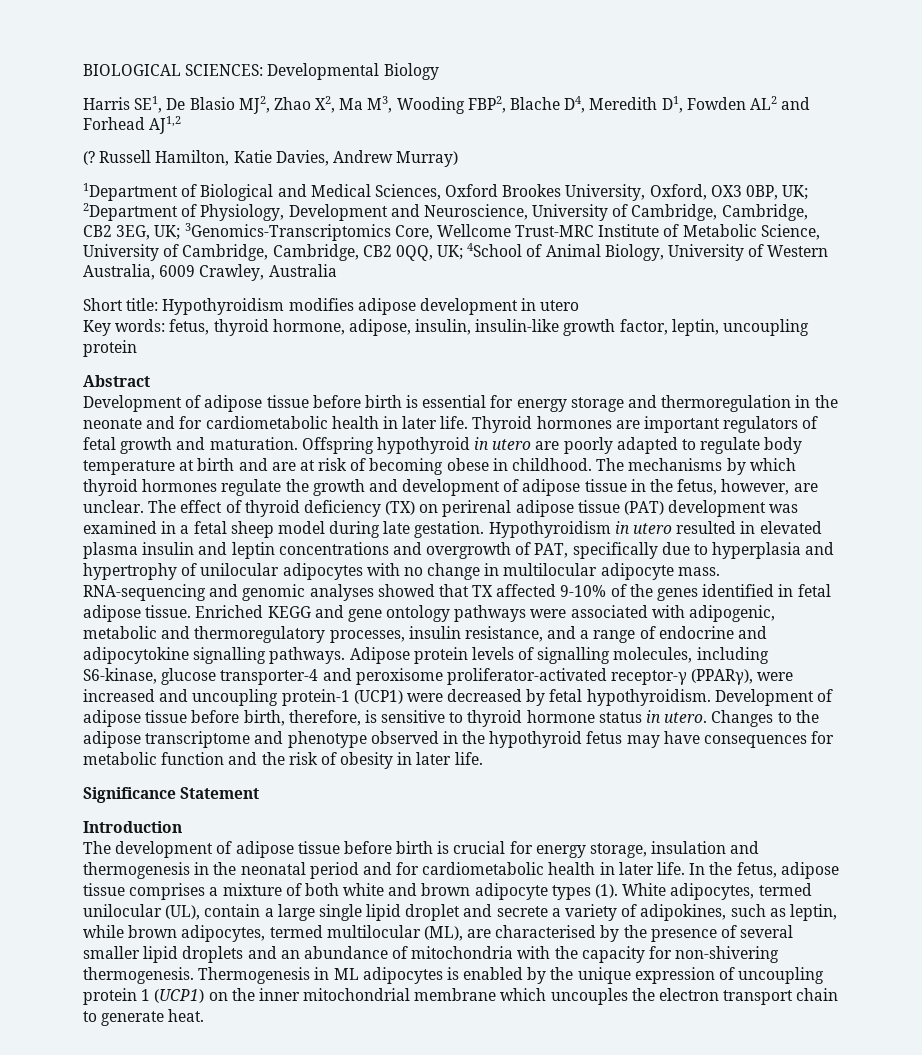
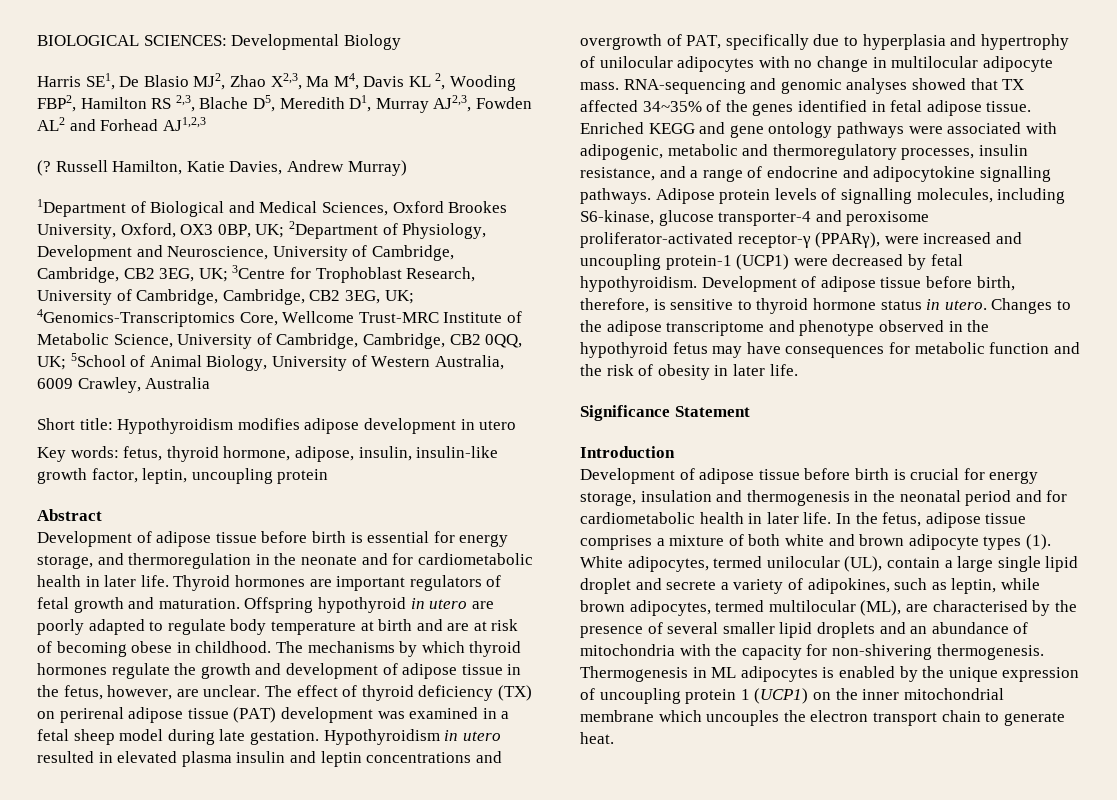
- Harris SE1, De Blasio MJ2, Zhao X2, Ma M3, Wooding FBP2, Blache D4, Meredith D1, Fowden AL2 and Forhead AJ1,2
+ Harris SE1, De Blasio MJ2, Zhao X2,3, Ma M4, Davis KL 2, Wooding FBP2, Hamilton RS 2,3, Blache D5, Meredith D1, Murray AJ2,3, Fowden AL2 and Forhead AJ1,2,3
- 1Department of Biological and Medical Sciences, Oxford Brookes University, Oxford, OX3 0BP, UK; 2Department of Physiology, Development and Neuroscience, University of Cambridge, Cambridge, CB2 3EG, UK; 3Genomics-Transcriptomics Core, Wellcome Trust-MRC Institute of Metabolic Science, University of Cambridge, Cambridge, CB2 0QQ, UK; 4School of Animal Biology, University of Western Australia, 6009 Crawley, Australia
+ 1Department of Biological and Medical Sciences, Oxford Brookes University, Oxford, OX3 0BP, UK; 2Department of Physiology, Development and Neuroscience, University of Cambridge, Cambridge, CB2 3EG, UK; 3Centre for Trophoblast Research, University of Cambridge, Cambridge, CB2 3EG, UK; 4Genomics-Transcriptomics Core, Wellcome Trust-MRC Institute of Metabolic Science, University of Cambridge, Cambridge, CB2 0QQ, UK; 5School of Animal Biology, University of Western Australia, 6009 Crawley, Australia
- Development of adipose tissue before birth is essential for energy storage and thermoregulation in the neonate and for cardiometabolic health in later life.
+ Development of adipose tissue before birth is essential for energy storage, and thermoregulation in the neonate and for cardiometabolic health in later life.
- RNA-sequencing and genomic analyses showed that TX affected 9-10% of the genes identified in fetal adipose tissue.
+ RNA-sequencing and genomic analyses showed that TX affected 34~35% of the genes identified in fetal adipose tissue.
- The development of adipose tissue before birth is crucial for energy storage, insulation and thermogenesis in the neonatal period and for cardiometabolic health in later life.
+ Development of adipose tissue before birth is crucial for energy storage, insulation and thermogenesis in the neonatal period and for cardiometabolic health in later life.

